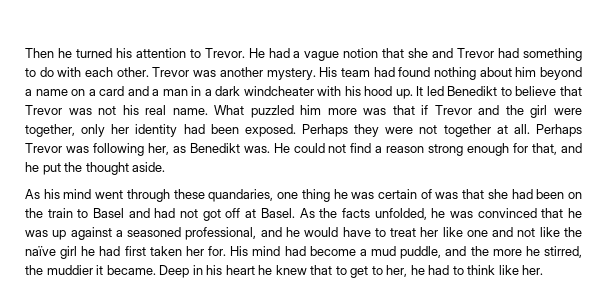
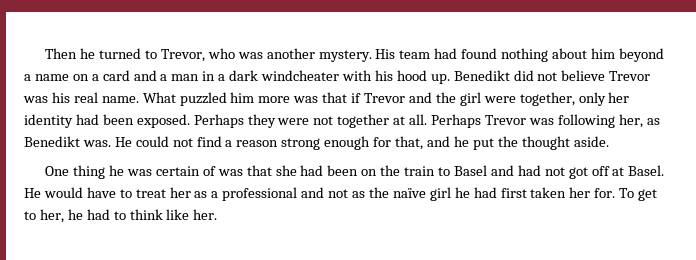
- Then he turned his attention to Trevor. He had a vague notion that she and Trevor had something to do with each other. Trevor was another mystery.
+ Then he turned to Trevor, who was another mystery.
- It led Benedikt to believe that Trevor was not his real name.
+ Benedikt did not believe Trevor was his real name.
- As his mind went through these quandaries, one thing he was certain of was that she had been on the train to Basel and had not got off at Basel.
+ One thing he was certain of was that she had been on the train to Basel and had not got off at Basel.
- As the facts unfolded, he was convinced that he was up against a seasoned professional, and he would have to treat her like one and not like the naïve girl he had first taken her for.
+ He would have to treat her as a professional and not as the naïve girl he had first taken her for.
- His mind had become a mud puddle, and the more he stirred, the muddier it became. Deep in his heart he knew that to get to her, he had to think like her.
+ To get to her, he had to think like her.

